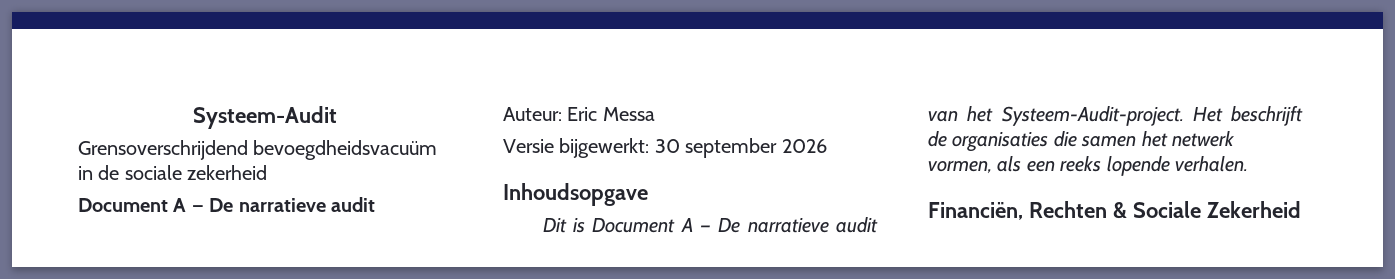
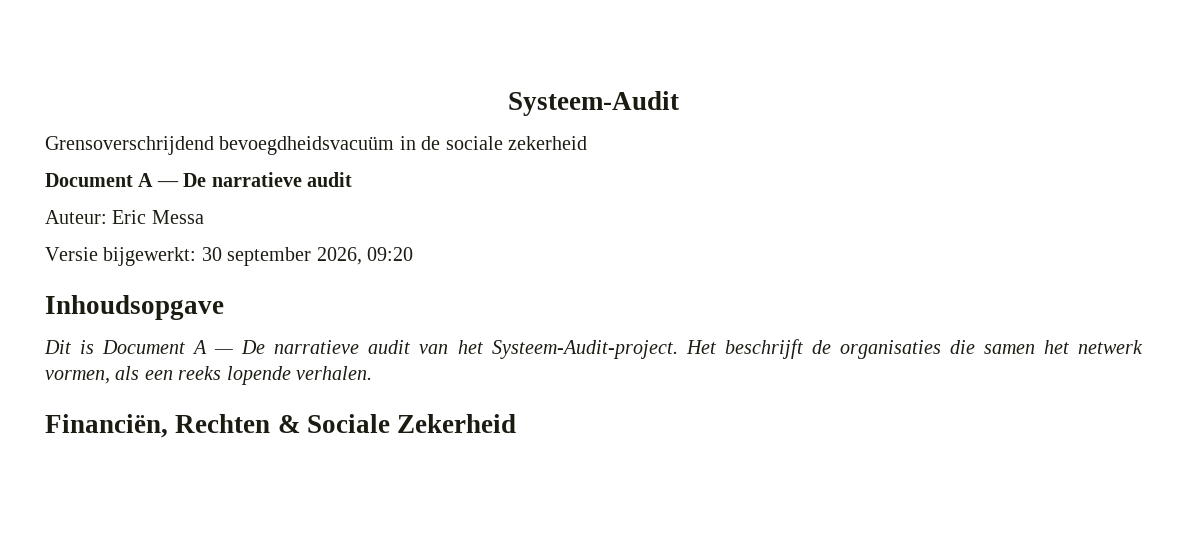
- Versie bijgewerkt: 30 september 2026
+ Versie bijgewerkt: 30 september 2026, 09:20

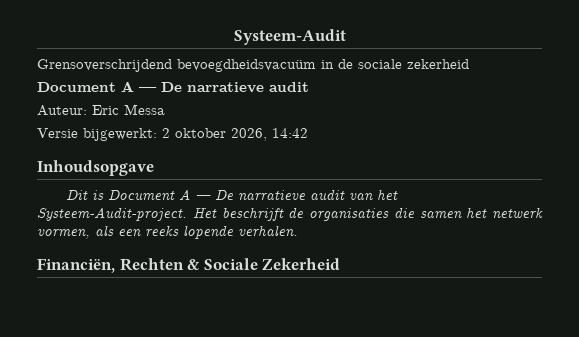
- Versie bijgewerkt: 30 september 2026, 09:20
+ Versie bijgewerkt: 2 oktober 2026, 14:42

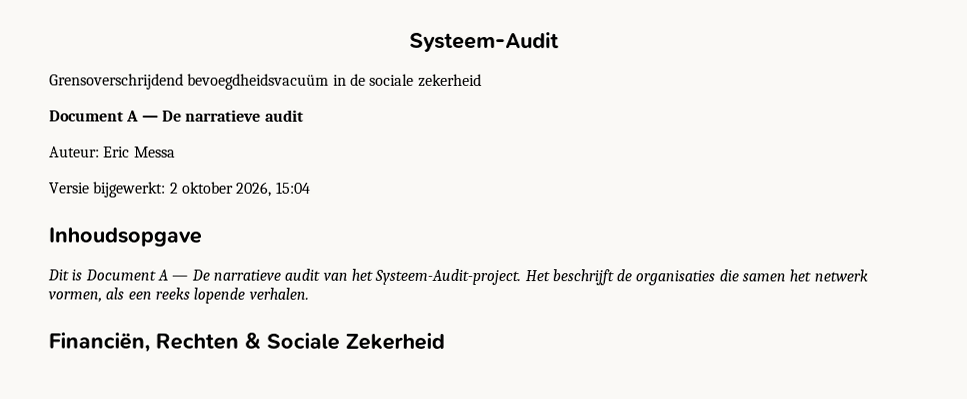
- Versie bijgewerkt: 2 oktober 2026, 14:42
+ Versie bijgewerkt: 2 oktober 2026, 15:04

